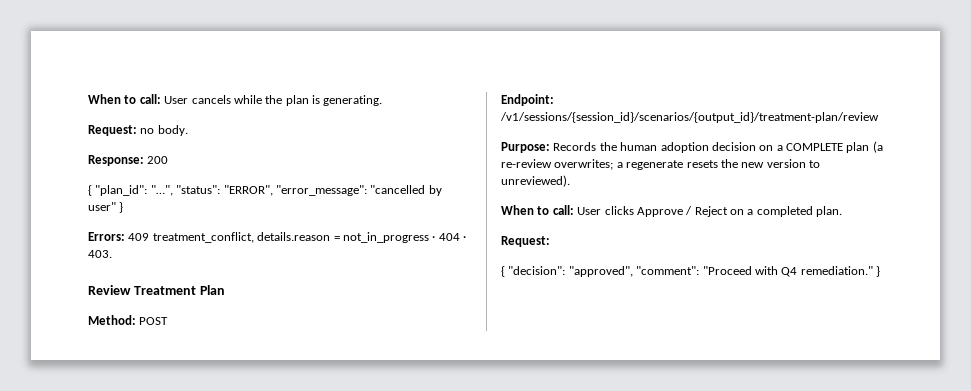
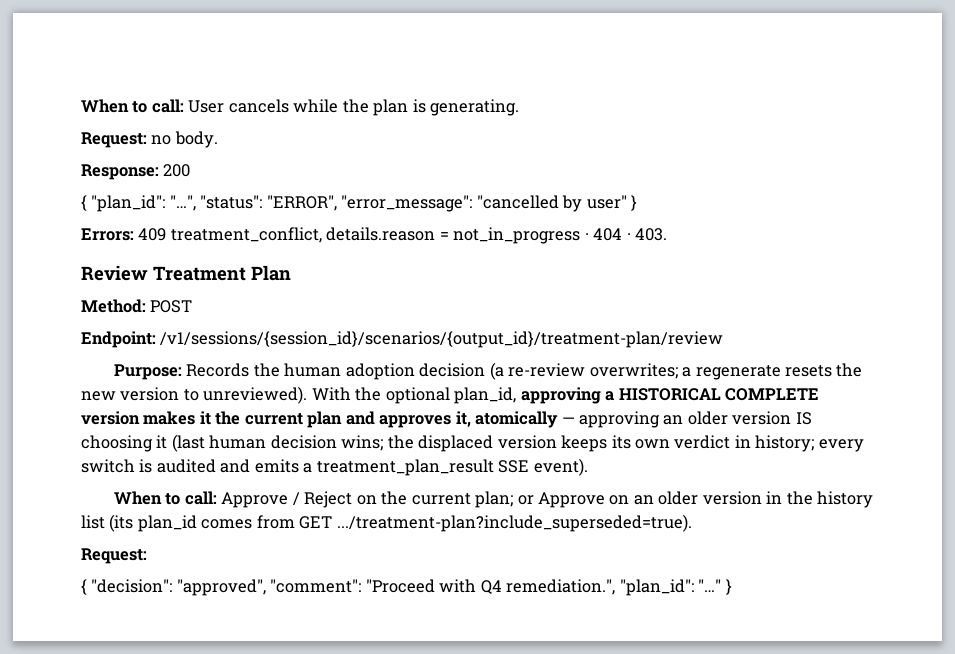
- Purpose: Records the human adoption decision on a COMPLETE plan (a re-review overwrites; a regenerate resets the new version to unreviewed).
- When to call: User clicks Approve / Reject on a completed plan.
+ Purpose: Records the human adoption decision (a re-review overwrites; a regenerate resets the new version to unreviewed). With the optional plan_id, approving a HISTORICAL COMPLETE version makes it the current plan and approves it, atomically — approving an older version IS choosing it (last human decision wins; the displaced version keeps its own verdict in history; every switch is audited and emits a treatment_plan_result SSE event).
+ When to call: Approve / Reject on the current plan; or Approve on an older version in the history list (its plan_id comes from GET .../treatment-plan?include_superseded=true).
- { "decision": "approved", "comment": "Proceed with Q4 remediation."
+ { "decision": "approved", "comment": "Proceed with Q4 remediation.", "plan_id": "…"

